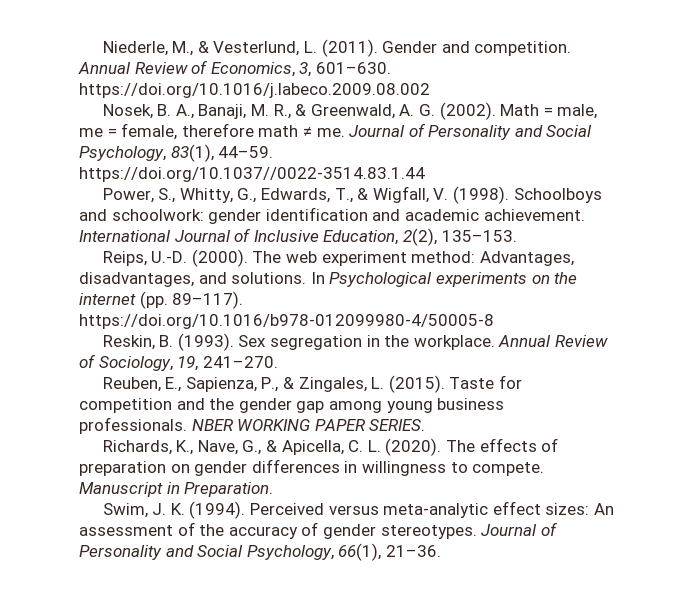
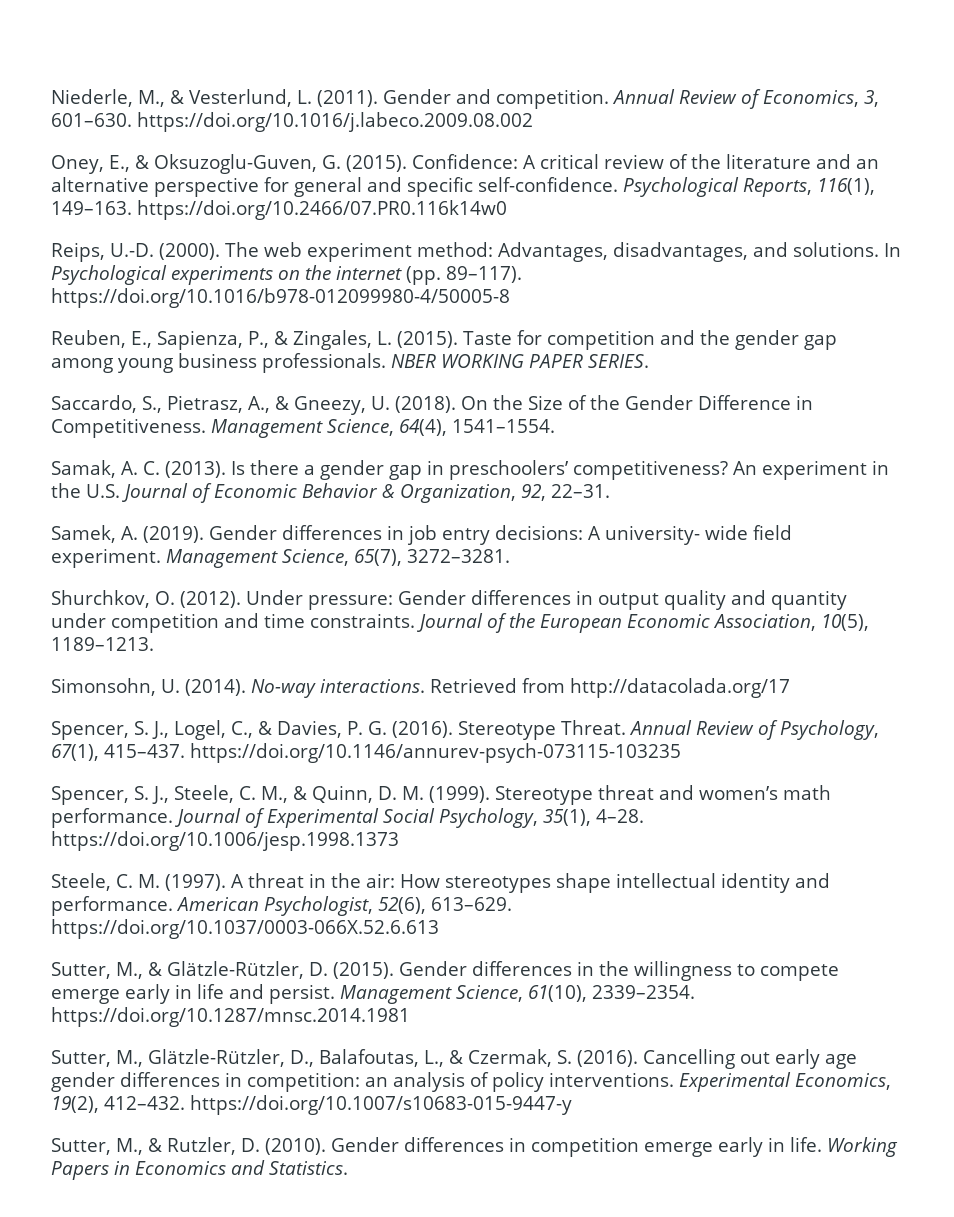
- Nosek, B. A., Banaji, M. R., & Greenwald, A. G. (2002). Math = male, me = female, therefore math ≠ me. Journal of Personality and Social Psychology, 83(1), 44–59. https://doi.org/10.1037//0022-3514.83.1.44
- Power, S., Whitty, G., Edwards, T., & Wigfall, V. (1998). Schoolboys and schoolwork: gender identification and academic achievement. International Journal of Inclusive Education, 2(2), 135–153.
+ Oney, E., & Oksuzoglu-Guven, G. (2015). Confidence: A critical review of the literature and an alternative perspective for general and specific self-confidence. Psychological Reports, 116(1), 149–163. https://doi.org/10.2466/07.PR0.116k14w0
- Reskin, B. (1993). Sex segregation in the workplace. Annual Review of Sociology, 19, 241–270.
- Richards, K., Nave, G., & Apicella, C. L. (2020). The effects of preparation on gender differences in willingness to compete. Manuscript in Preparation.
- Swim, J. K. (1994). Perceived versus meta-analytic effect sizes: An assessment of the accuracy of gender stereotypes. Journal of Personality and Social Psychology, 66(1), 21–36.
+ Saccardo, S., Pietrasz, A., & Gneezy, U. (2018). On the Size of the Gender Difference in Competitiveness. Management Science, 64(4), 1541–1554.
+ Samak, A. C. (2013). Is there a gender gap in preschoolers’ competitiveness? An experiment in the U.S. Journal of Economic Behavior & Organization, 92, 22–31.
+ Samek, A. (2019). Gender differences in job entry decisions: A university- wide field experiment. Management Science, 65(7), 3272–3281.
+ Shurchkov, O. (2012). Under pressure: Gender differences in output quality and quantity under competition and time constraints. Journal of the European Economic Association, 10(5), 1189–1213.
+ Simonsohn, U. (2014). No-way interactions. Retrieved from http://datacolada.org/17
+ Spencer, S. J., Logel, C., & Davies, P. G. (2016). Stereotype Threat. Annual Review of Psychology, 67(1), 415–437. https://doi.org/10.1146/annurev-psych-073115-103235
+ Spencer, S. J., Steele, C. M., & Quinn, D. M. (1999). Stereotype threat and women’s math performance. Journal of Experimental Social Psychology, 35(1), 4–28. https://doi.org/10.1006/jesp.1998.1373
+ Steele, C. M. (1997). A threat in the air: How stereotypes shape intellectual identity and performance. American Psychologist, 52(6), 613–629. https://doi.org/10.1037/0003-066X.52.6.613
+ Sutter, M., & Glätzle-Rützler, D. (2015). Gender differences in the willingness to compete emerge early in life and persist. Management Science, 61(10), 2339–2354. https://doi.org/10.1287/mnsc.2014.1981
+ Sutter, M., Glätzle-Rützler, D., Balafoutas, L., & Czermak, S. (2016). Cancelling out early age gender differences in competition: an analysis of policy interventions. Experimental Economics, 19(2), 412–432. https://doi.org/10.1007/s10683-015-9447-y
+ Sutter, M., & Rutzler, D. (2010). Gender differences in competition emerge early in life. Working Papers in Economics and Statistics.

